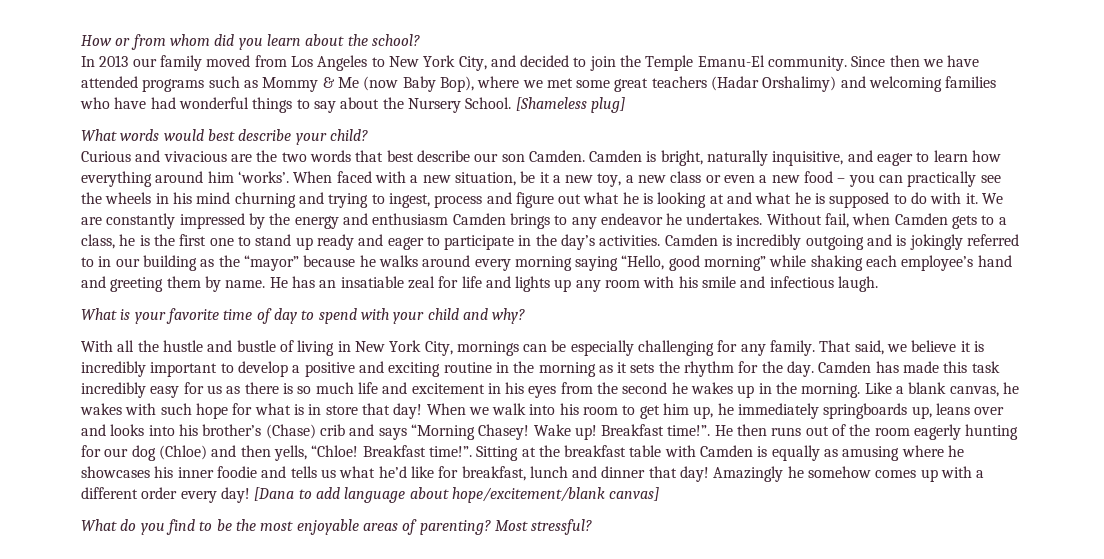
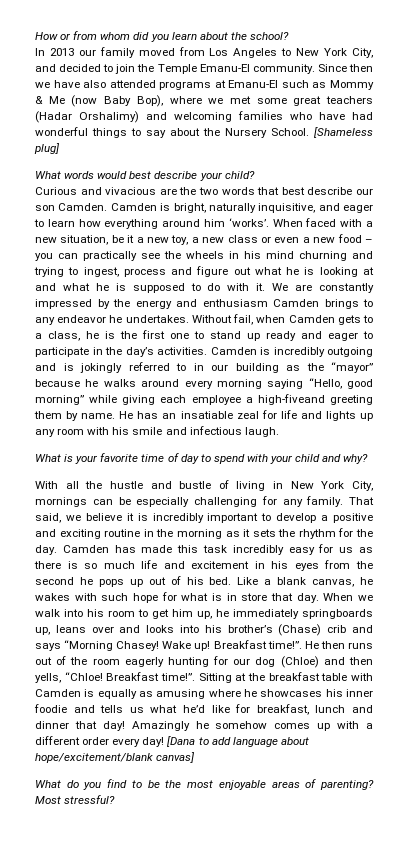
- Since then we have attended programs such as Mommy & Me (now Baby Bop), where we met some great teachers (Hadar Orshalimy) and welcoming families who have had wonderful things to say about the Nursery School.
+ Since then we have also attended programs at Emanu-El such as Mommy & Me (now Baby Bop), where we met some great teachers (Hadar Orshalimy) and welcoming families who have had wonderful things to say about the Nursery School.
- Camden is incredibly outgoing and is jokingly referred to in our building as the “mayor” because he walks around every morning saying “Hello, good morning” while shaking each employee’s hand and greeting them by name.
+ Camden is incredibly outgoing and is jokingly referred to in our building as the “mayor” because he walks around every morning saying “Hello, good morning” while giving each employee a high-fiveand greeting them by name.
- Camden has made this task incredibly easy for us as there is so much life and excitement in his eyes from the second he wakes up in the morning.
+ Camden has made this task incredibly easy for us as there is so much life and excitement in his eyes from the second he pops up out of his bed.
- Like a blank canvas, he wakes with such hope for what is in store that day!
+ Like a blank canvas, he wakes with such hope for what is in store that day.

